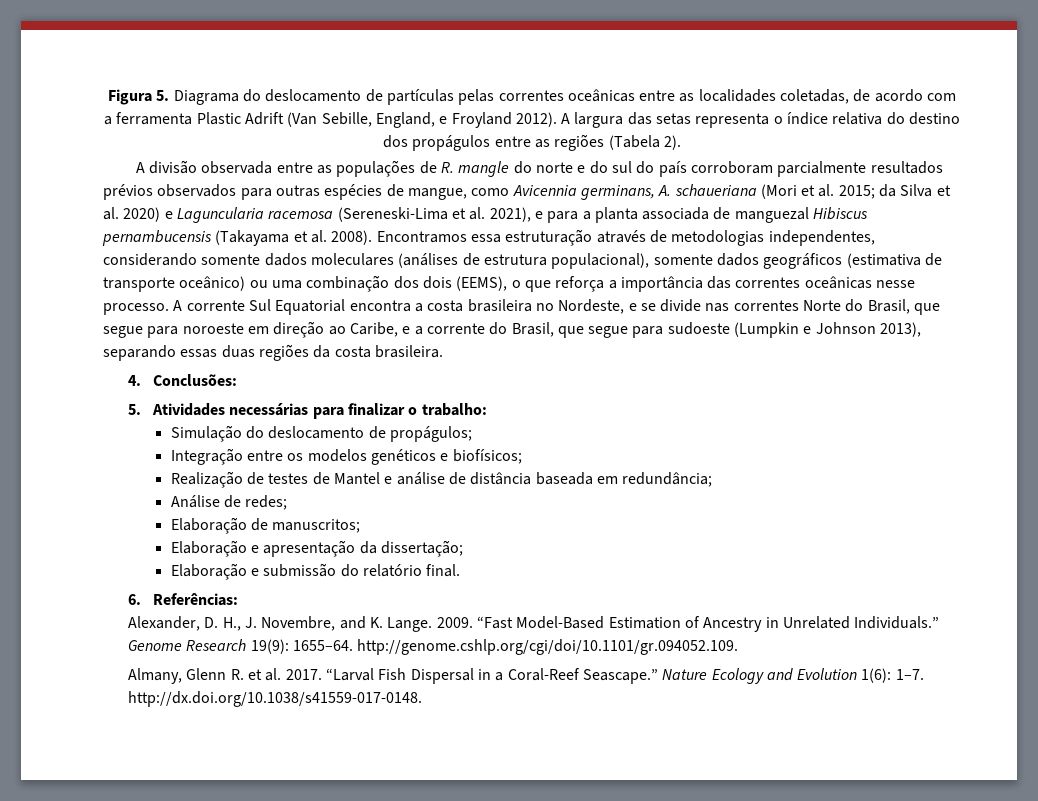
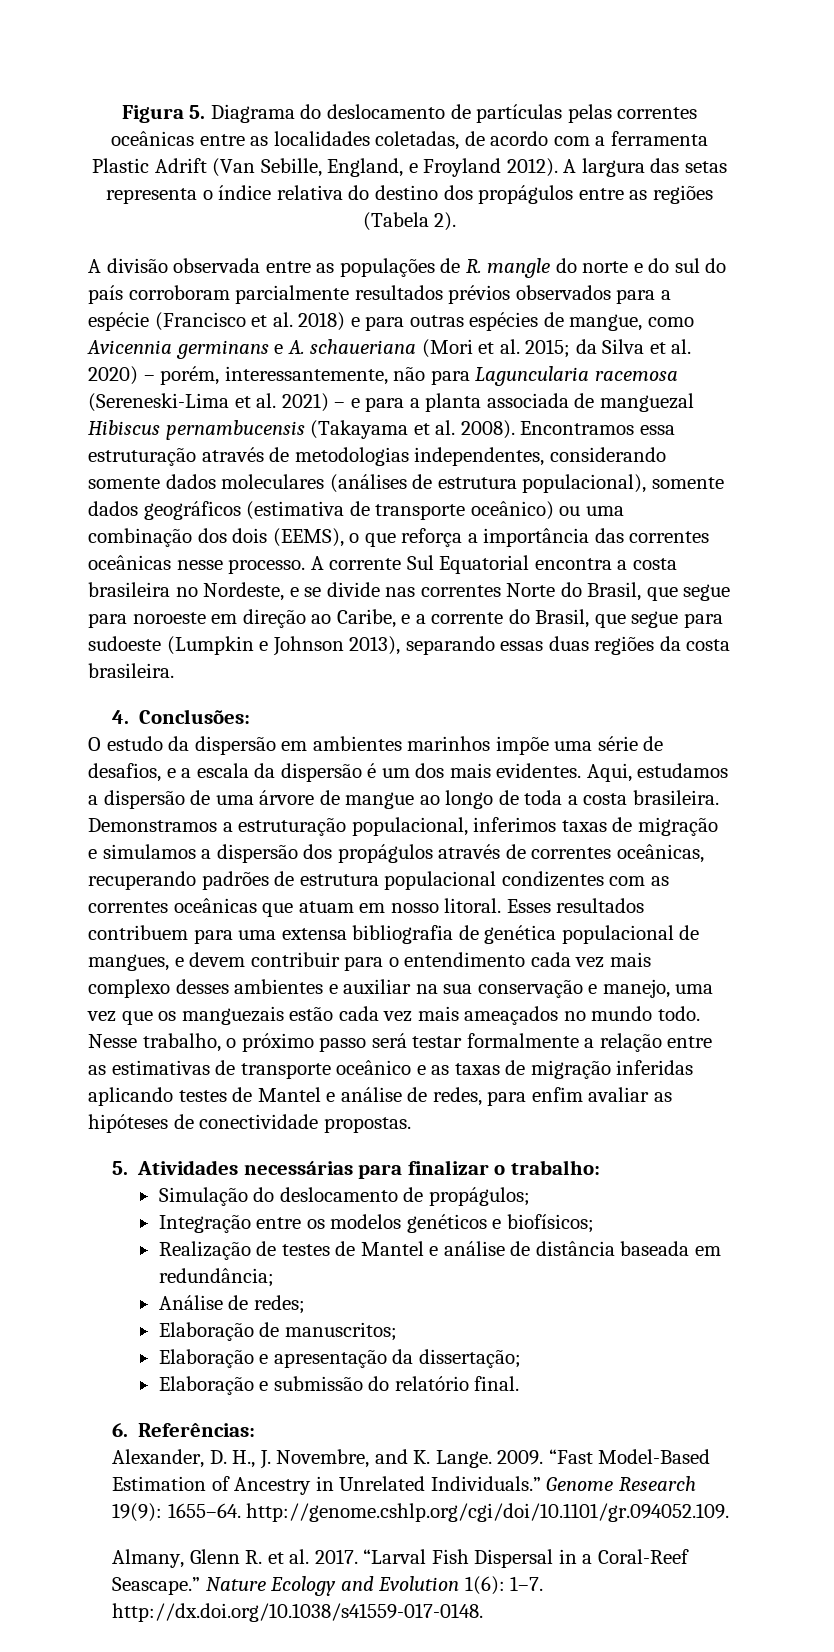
- A divisão observada entre as populações de R. mangle do norte e do sul do país corroboram parcialmente resultados prévios observados para outras espécies de mangue, como Avicennia germinans, A. schaueriana (Mori et al. 2015; da Silva et al. 2020) e Laguncularia racemosa (Sereneski-Lima et al. 2021), e para a planta associada de manguezal Hibiscus pernambucensis (Takayama et al. 2008).
+ A divisão observada entre as populações de R. mangle do norte e do sul do país corroboram parcialmente resultados prévios observados para a espécie (Francisco et al. 2018) e para outras espécies de mangue, como Avicennia germinans e A. schaueriana (Mori et al. 2015; da Silva et al. 2020) – porém, interessantemente, não para Laguncularia racemosa (Sereneski-Lima et al. 2021) – e para a planta associada de manguezal Hibiscus pernambucensis (Takayama et al. 2008).
+ O estudo da dispersão em ambientes marinhos impõe uma série de desafios, e a escala da dispersão é um dos mais evidentes. Aqui, estudamos a dispersão de uma árvore de mangue ao longo de toda a costa brasileira. Demonstramos a estruturação populacional, inferimos taxas de migração e simulamos a dispersão dos propágulos através de correntes oceânicas, recuperando padrões de estrutura populacional condizentes com as correntes oceânicas que atuam em nosso litoral. Esses resultados contribuem para uma extensa bibliografia de genética populacional de mangues, e devem contribuir para o entendimento cada vez mais complexo desses ambientes e auxiliar na sua conservação e manejo, uma vez que os manguezais estão cada vez mais ameaçados no mundo todo. Nesse trabalho, o próximo passo será testar formalmente a relação entre as estimativas de transporte oceânico e as taxas de migração inferidas aplicando testes de Mantel e análise de redes, para enfim avaliar as hipóteses de conectividade propostas.

